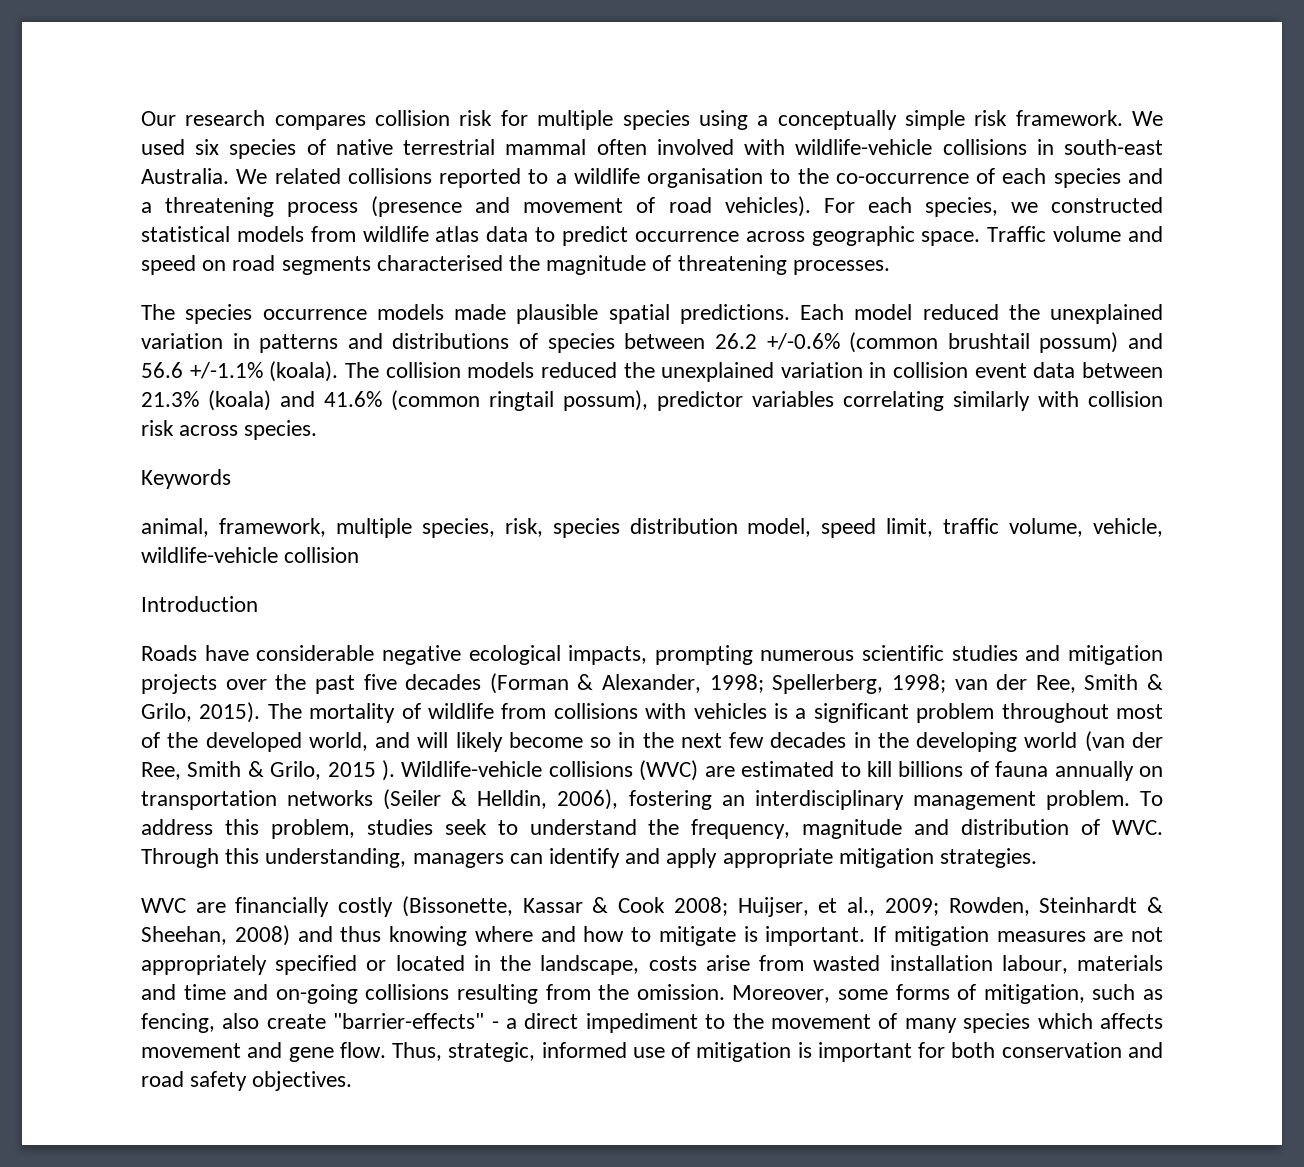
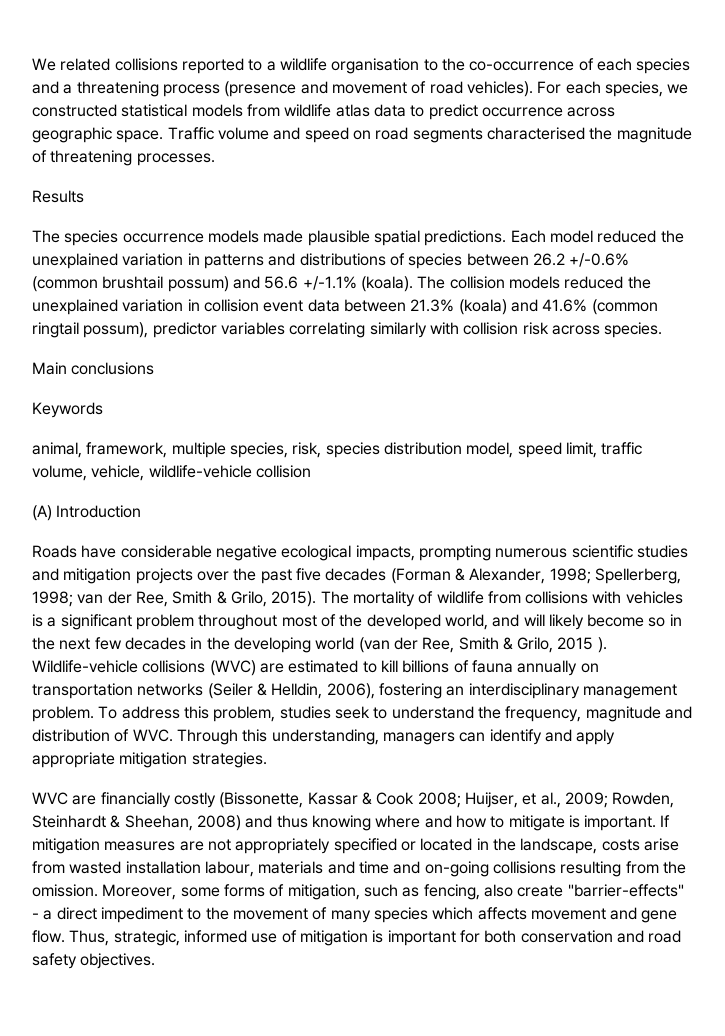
- Our research compares collision risk for multiple species using a conceptually simple risk framework. We used six species of native terrestrial mammal often involved with wildlife-vehicle collisions in south-east Australia.
+ Results
+ Main conclusions
- Introduction
+ (A) Introduction

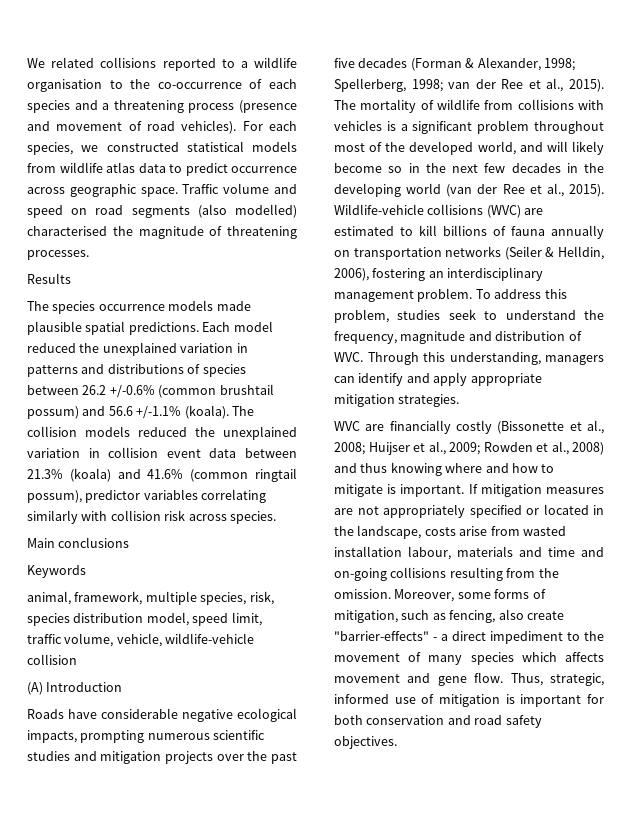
- Traffic volume and speed on road segments characterised the magnitude of threatening processes.
+ Traffic volume and speed on road segments (also modelled) characterised the magnitude of threatening processes.
- Roads have considerable negative ecological impacts, prompting numerous scientific studies and mitigation projects over the past five decades (Forman & Alexander, 1998; Spellerberg, 1998; van der Ree, Smith & Grilo, 2015).
+ Roads have considerable negative ecological impacts, prompting numerous scientific studies and mitigation projects over the past five decades (Forman & Alexander, 1998; Spellerberg, 1998; van der Ree et al., 2015).
- The mortality of wildlife from collisions with vehicles is a significant problem throughout most of the developed world, and will likely become so in the next few decades in the developing world (van der Ree, Smith & Grilo, 2015 ).
+ The mortality of wildlife from collisions with vehicles is a significant problem throughout most of the developed world, and will likely become so in the next few decades in the developing world (van der Ree et al., 2015).
- WVC are financially costly (Bissonette, Kassar & Cook 2008; Huijser, et al., 2009; Rowden, Steinhardt & Sheehan, 2008) and thus knowing where and how to mitigate is important.
+ WVC are financially costly (Bissonette et al., 2008; Huijser et al., 2009; Rowden et al., 2008) and thus knowing where and how to mitigate is important.

